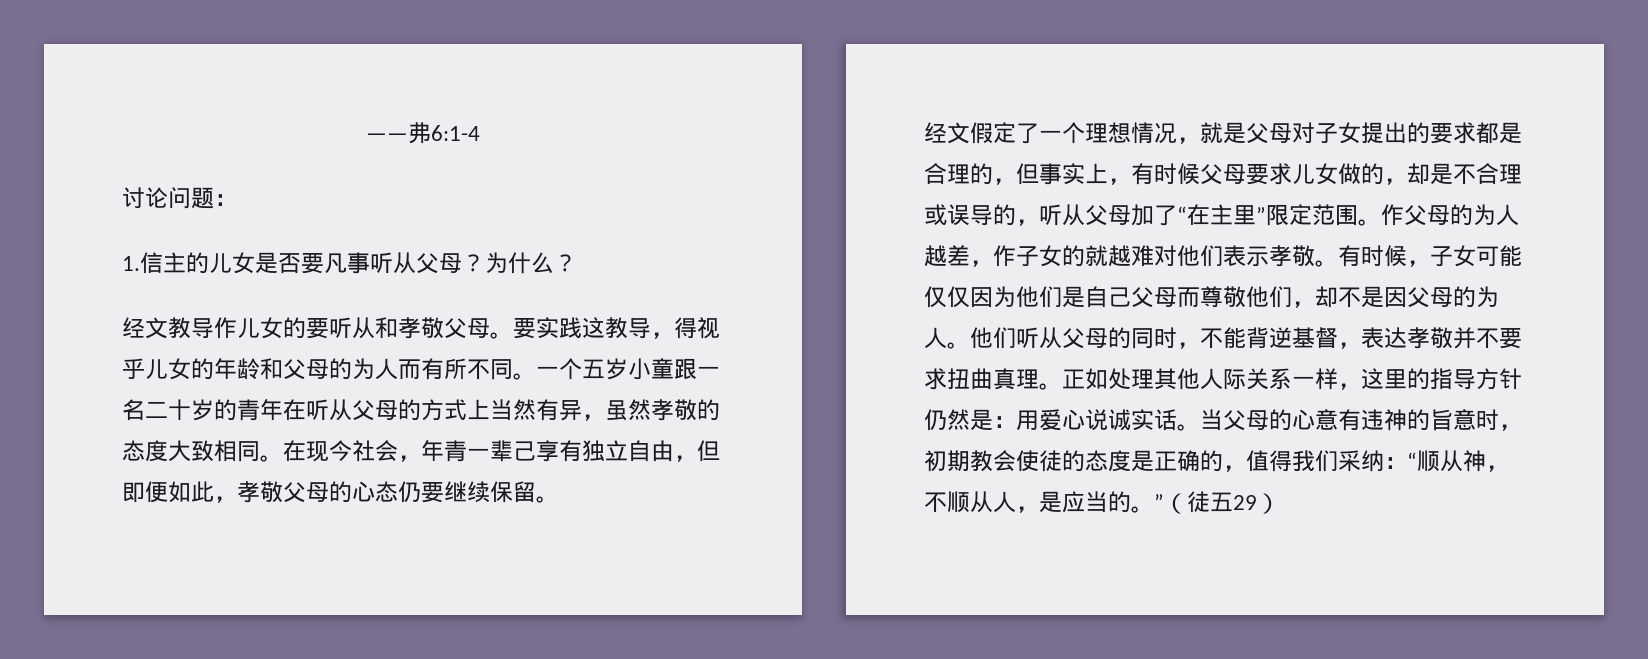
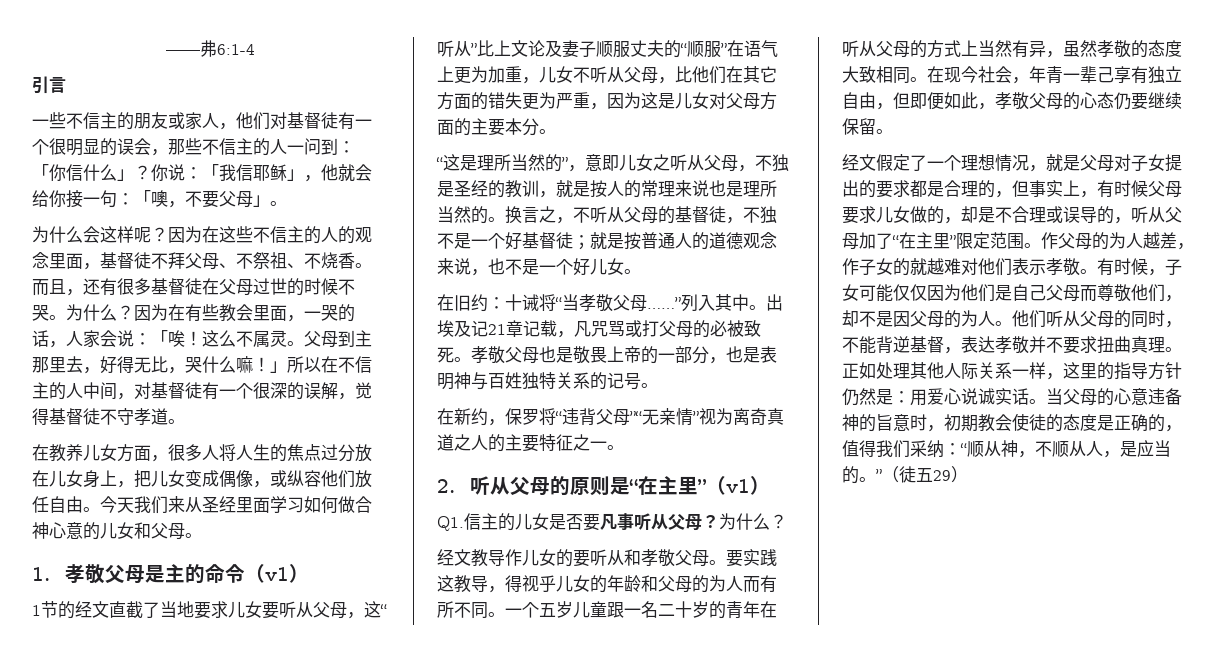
- 讨论问题：
- 1.信主的儿女是否要凡事听从父母？
+ 引言
+ 一些不信主的朋友或家人，他们对基督徒有一个很明显的误会，那些不信主的人一问到：「你信什么」？你说：「我信耶稣」，他就会给你接一句：「噢，不要父母」。
+ 为什么会这样呢？因为在这些不信主的人的观念里面，基督徒不拜父母、不祭祖、不烧香。而且，还有很多基督徒在父母过世的时候不哭。为什么？因为在有些教会里面，一哭的话，人家会说：「唉！这么不属灵。父母到主那里去，好得无比，哭什么嘛！」所以在不信主的人中间，对基督徒有一个很深的误解，觉得基督徒不守孝道。
+ 在教养儿女方面，很多人将人生的焦点过分放在儿女身上，把儿女变成偶像，或纵容他们放任自由。今天我们来从圣经里面学习如何做合神心意的儿女和父母。
+ 1.孝敬父母是主的命令（v1）
+ 1节的经文直截了当地要求儿女要听从父母，这“听从”比上文论及妻子顺服丈夫的“顺服”在语气上更为加重，儿女不听从父母，比他们在其它方面的错失更为严重，因为这是儿女对父母方面的主要本分。
+ “这是理所当然的”，意即儿女之听从父母，不独是圣经的教训，就是按人的常理来说也是理所当然的。换言之，不听从父母的基督徒，不独不是一个好基督徒；就是按普通人的道德观念来说，也不是一个好儿女。
+ 在旧约：十诫将“当孝敬父母……”列入其中。出埃及记21章记载，凡咒骂或打父母的必被致死。孝敬父母也是敬畏上帝的一部分，也是表明神与百姓独特关系的记号。
+ 在新约，保罗将“违背父母”“无亲情”视为离奇真道之人的主要特征之一。
+ 2.听从父母的原则是“在主里”（v1）
+ Q1.信主的儿女是否要凡事听从父母？
- 一个五岁小童跟一名二十岁的青年在听从父母的方式上当然有异，虽然孝敬的态度大致相同。
+ 一个五岁儿童跟一名二十岁的青年在听从父母的方式上当然有异，虽然孝敬的态度大致相同。
- 当父母的心意有违神的旨意时，初期教会使徒的态度是正确的，值得我们采纳：“顺从神，不顺从人，是应当的。”（徒五29）
+ 当父母的心意违备神的旨意时，初期教会使徒的态度是正确的，值得我们采纳：“顺从神，不顺从人，是应当的。”（徒五29）

